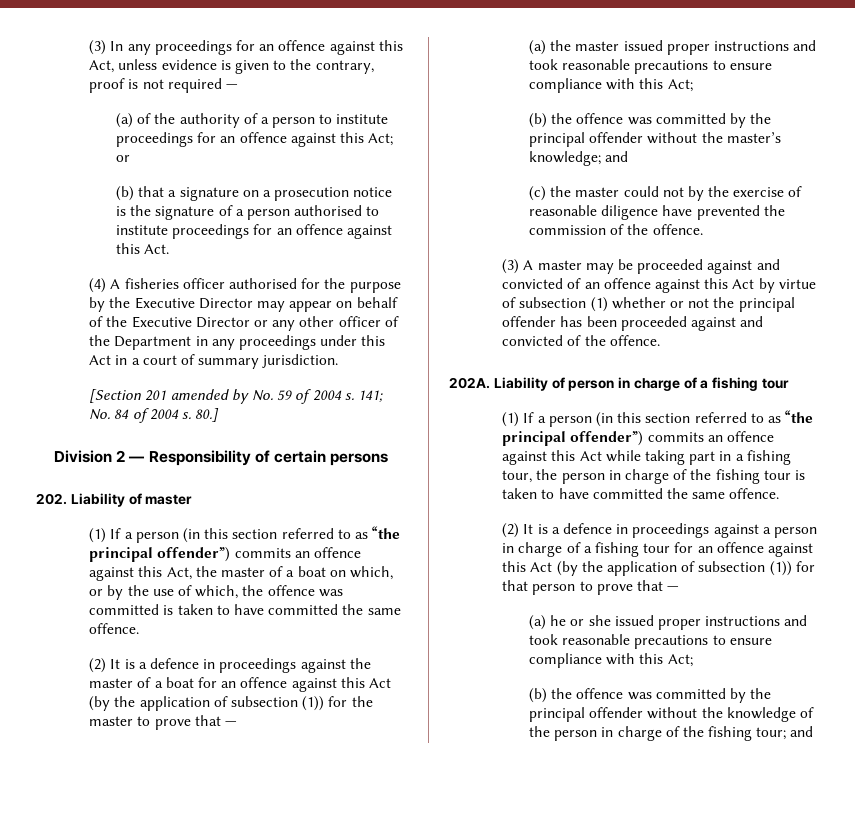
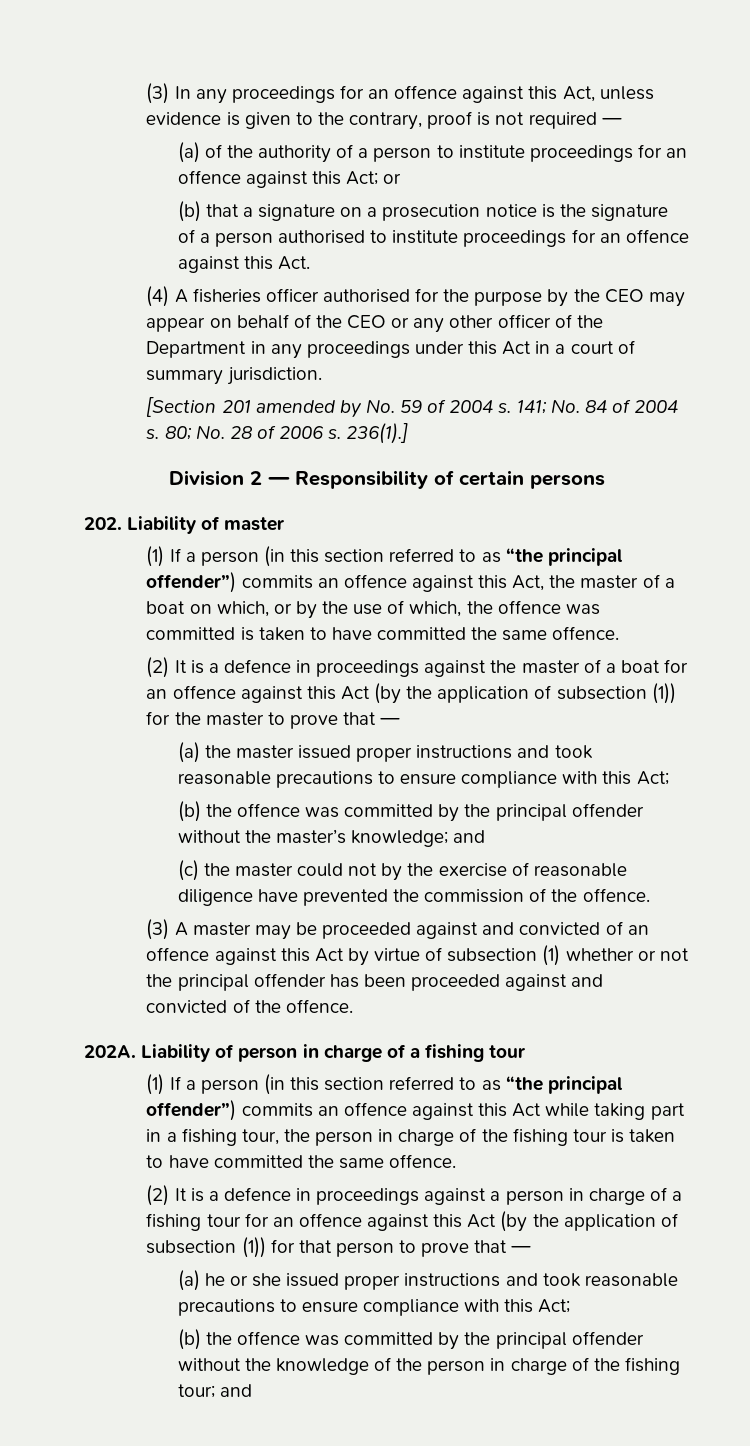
- (4) A fisheries officer authorised for the purpose by the Executive Director may appear on behalf of the Executive Director or any other officer of the Department in any proceedings under this Act in a court of summary jurisdiction.
+ (4) A fisheries officer authorised for the purpose by the CEO may appear on behalf of the CEO or any other officer of the Department in any proceedings under this Act in a court of summary jurisdiction.
- 80.]
+ 80; No. 28 of 2006 s. 236(1).]

